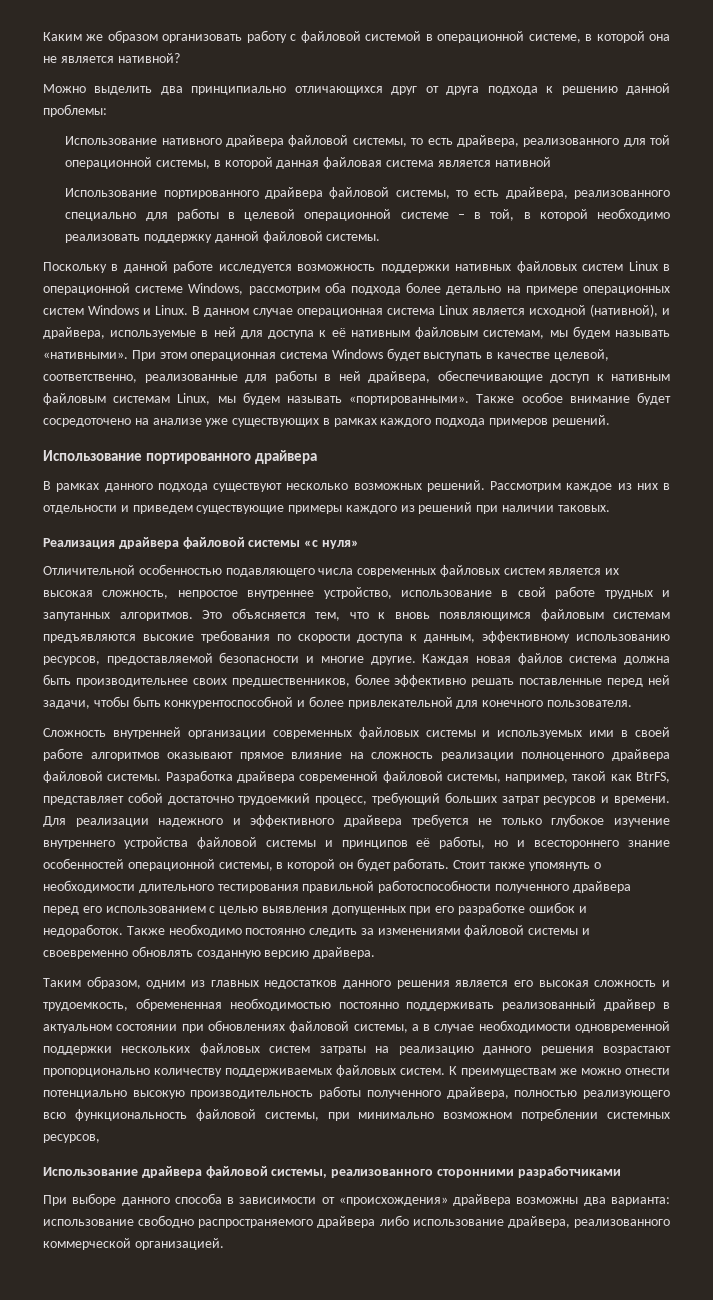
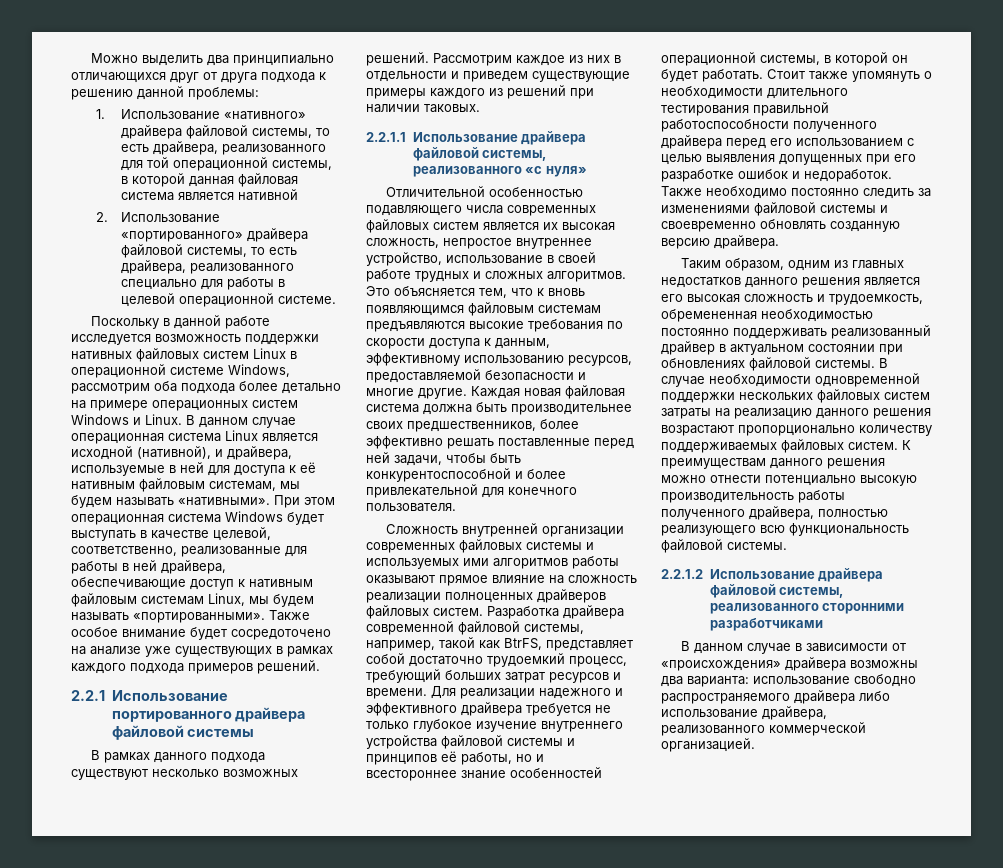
- Каким же образом организовать работу с файловой системой в операционной системе, в которой она не является нативной?
- Использование нативного драйвера файловой системы, то есть драйвера, реализованного для той операционной системы, в которой данная файловая система является нативной
+ 1. Использование «нативного» драйвера файловой системы, то есть драйвера, реализованного для той операционной системы, в которой данная файловая система является нативной
- Использование портированного драйвера файловой системы, то есть драйвера, реализованного специально для работы в целевой операционной системе – в той, в которой необходимо реализовать поддержку данной файловой системы.
+ 2. Использование «портированного» драйвера файловой системы, то есть драйвера, реализованного специально для работы в целевой операционной системе.
  Также особое внимание будет сосредоточено на анализе уже существующих в рамках каждого подхода примеров решений.
- Использование портированного драйвера
+ 2.2.1 Использование портированного драйвера файловой системы
- Реализация драйвера файловой системы «с нуля»
+ 2.2.1.1 Использование драйвера файловой системы, реализованного «с нуля»
- Отличительной особенностью подавляющего числа современных файловых систем является их высокая сложность, непростое внутреннее устройство, использование в свой работе трудных и запутанных алгоритмов.
+ Отличительной особенностью подавляющего числа современных файловых систем является их высокая сложность, непростое внутреннее устройство, использование в своей работе трудных и сложных алгоритмов.
- Каждая новая файлов система должна быть производительнее своих предшественников, более эффективно решать поставленные перед ней задачи, чтобы быть конкурентоспособной и более привлекательной для конечного пользователя.
+ Каждая новая файловая система должна быть производительнее своих предшественников, более эффективно решать поставленные перед ней задачи, чтобы быть конкурентоспособной и более привлекательной для конечного пользователя.
- Сложность внутренней организации современных файловых системы и используемых ими в своей работе алгоритмов оказывают прямое влияние на сложность реализации полноценного драйвера файловой системы.
+ Сложность внутренней организации современных файловых системы и используемых ими алгоритмов работы оказывают прямое влияние на сложность реализации полноценных драйверов файловых систем.
- Для реализации надежного и эффективного драйвера требуется не только глубокое изучение внутреннего устройства файловой системы и принципов её работы, но и всестороннего знание особенностей операционной системы, в которой он будет работать.
+ Для реализации надежного и эффективного драйвера требуется не только глубокое изучение внутреннего устройства файловой системы и принципов её работы, но и всестороннее знание особенностей операционной системы, в которой он будет работать.
- Таким образом, одним из главных недостатков данного решения является его высокая сложность и трудоемкость, обремененная необходимостью постоянно поддерживать реализованный драйвер в актуальном состоянии при обновлениях файловой системы, а в случае необходимости одновременной поддержки нескольких файловых систем затраты на реализацию данного решения возрастают пропорционально количеству поддерживаемых файловых систем.
+ Таким образом, одним из главных недостатков данного решения является его высокая сложность и трудоемкость, обремененная необходимостью постоянно поддерживать реализованный драйвер в актуальном состоянии при обновлениях файловой системы. В случае необходимости одновременной поддержки нескольких файловых систем затраты на реализацию данного решения возрастают пропорционально количеству поддерживаемых файловых систем.
- К преимуществам же можно отнести потенциально высокую производительность работы полученного драйвера, полностью реализующего всю функциональность файловой системы, при минимально возможном потреблении системных ресурсов,
- Использование драйвера файловой системы, реализованного сторонними разработчиками
+ К преимуществам данного решения можно отнести потенциально высокую производительность работы полученного драйвера, полностью реализующего всю функциональность файловой системы.
+ 2.2.1.2 Использование драйвера файловой системы, реализованного сторонними разработчиками
- При выборе данного способа в зависимости от «происхождения» драйвера возможны два варианта: использование свободно распространяемого драйвера либо использование драйвера, реализованного коммерческой организацией.
+ В данном случае в зависимости от «происхождения» драйвера возможны два варианта: использование свободно распространяемого драйвера либо использование драйвера, реализованного коммерческой организацией.

